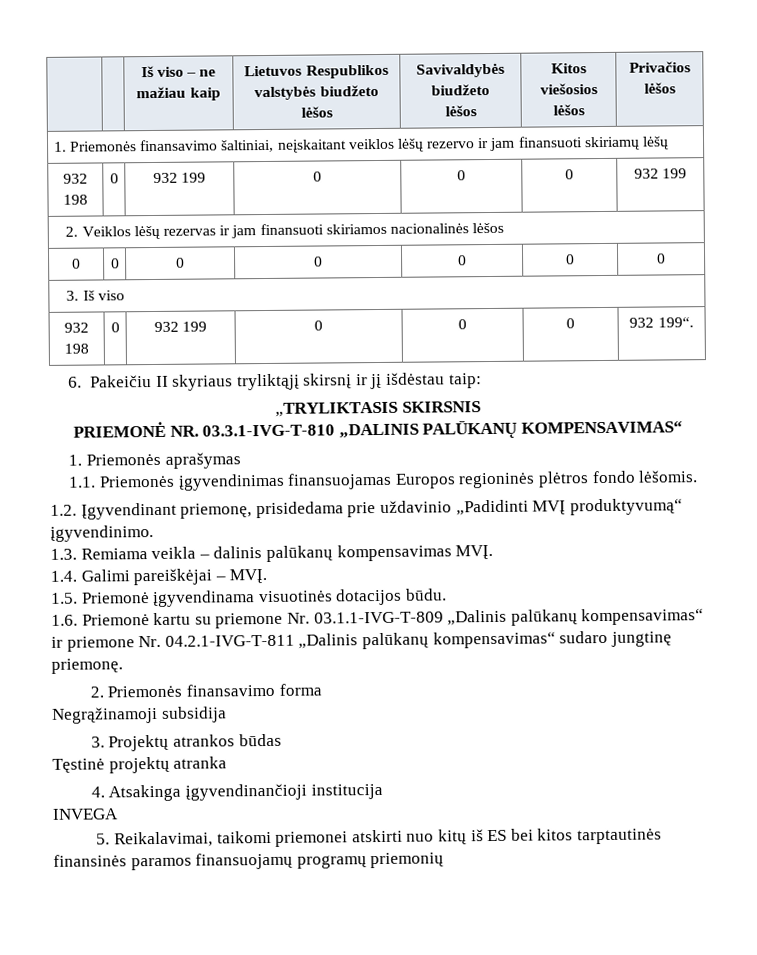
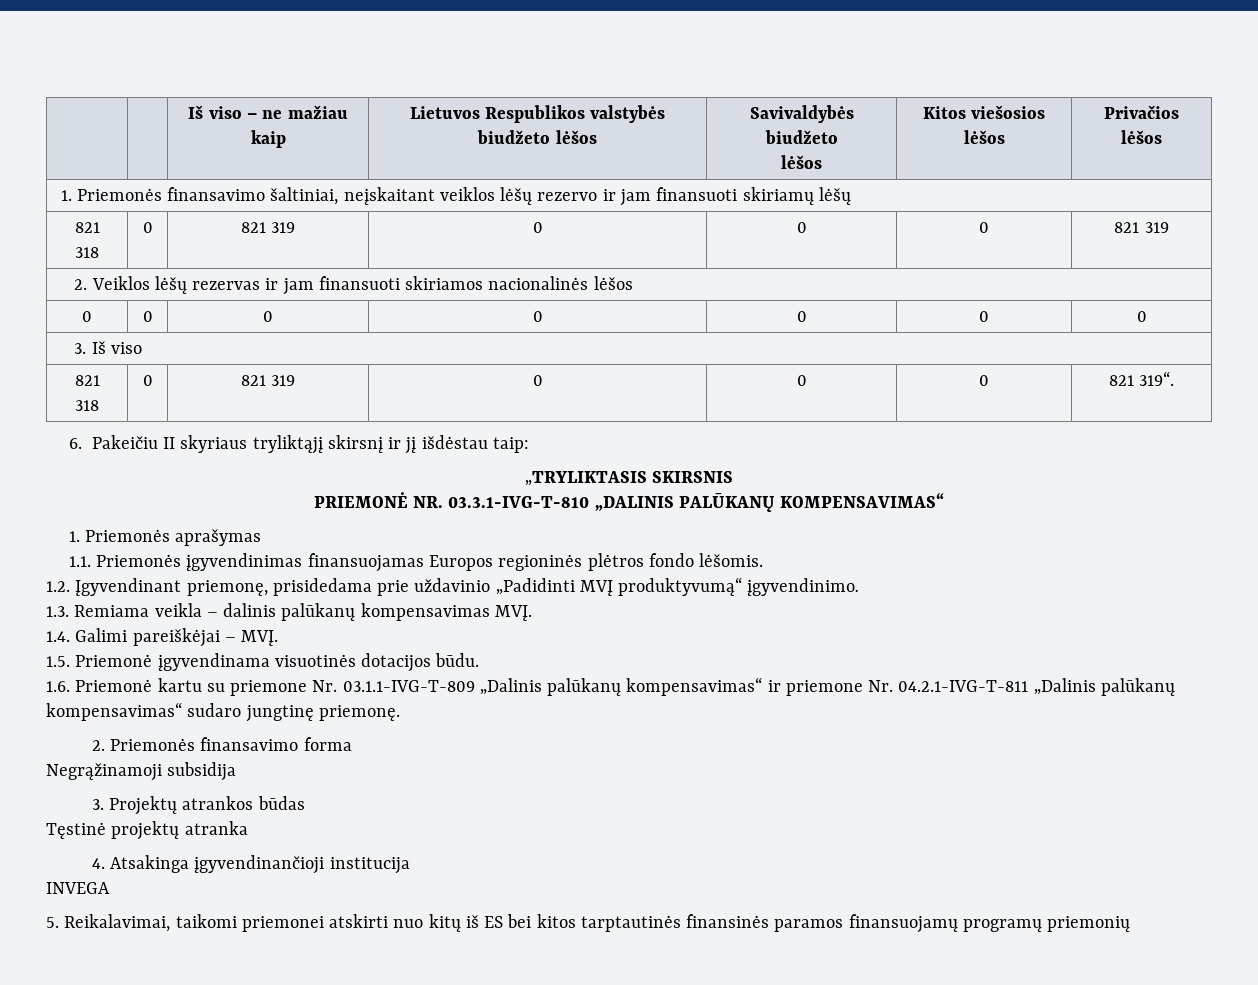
- 932 198 | 0 | 932 199 | 0 | 0 | 0 | 932 199
+ 821 318 | 0 | 821 319 | 0 | 0 | 0 | 821 319
- 932 198 | 0 | 932 199 | 0 | 0 | 0 | 932 199“.
+ 821 318 | 0 | 821 319 | 0 | 0 | 0 | 821 319“.

